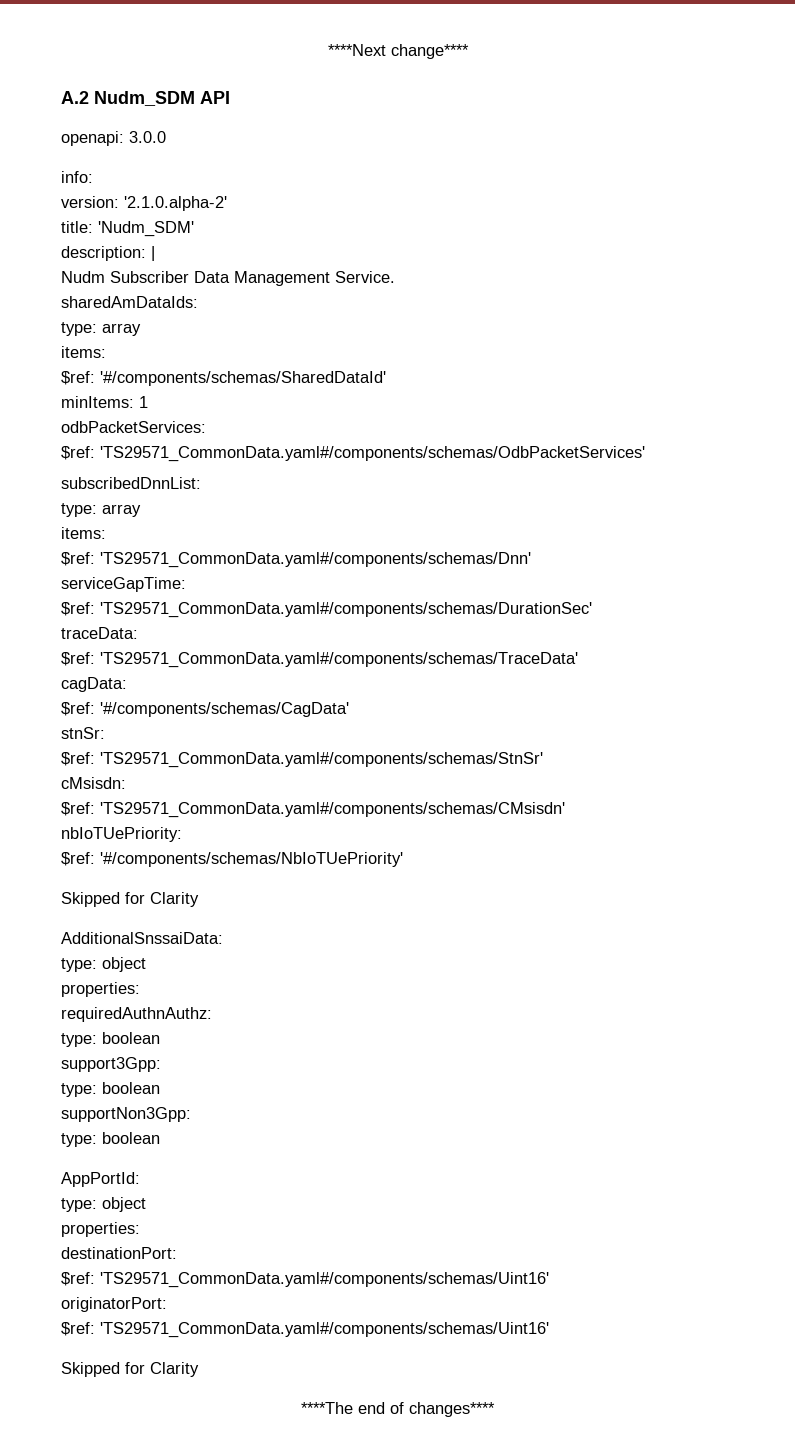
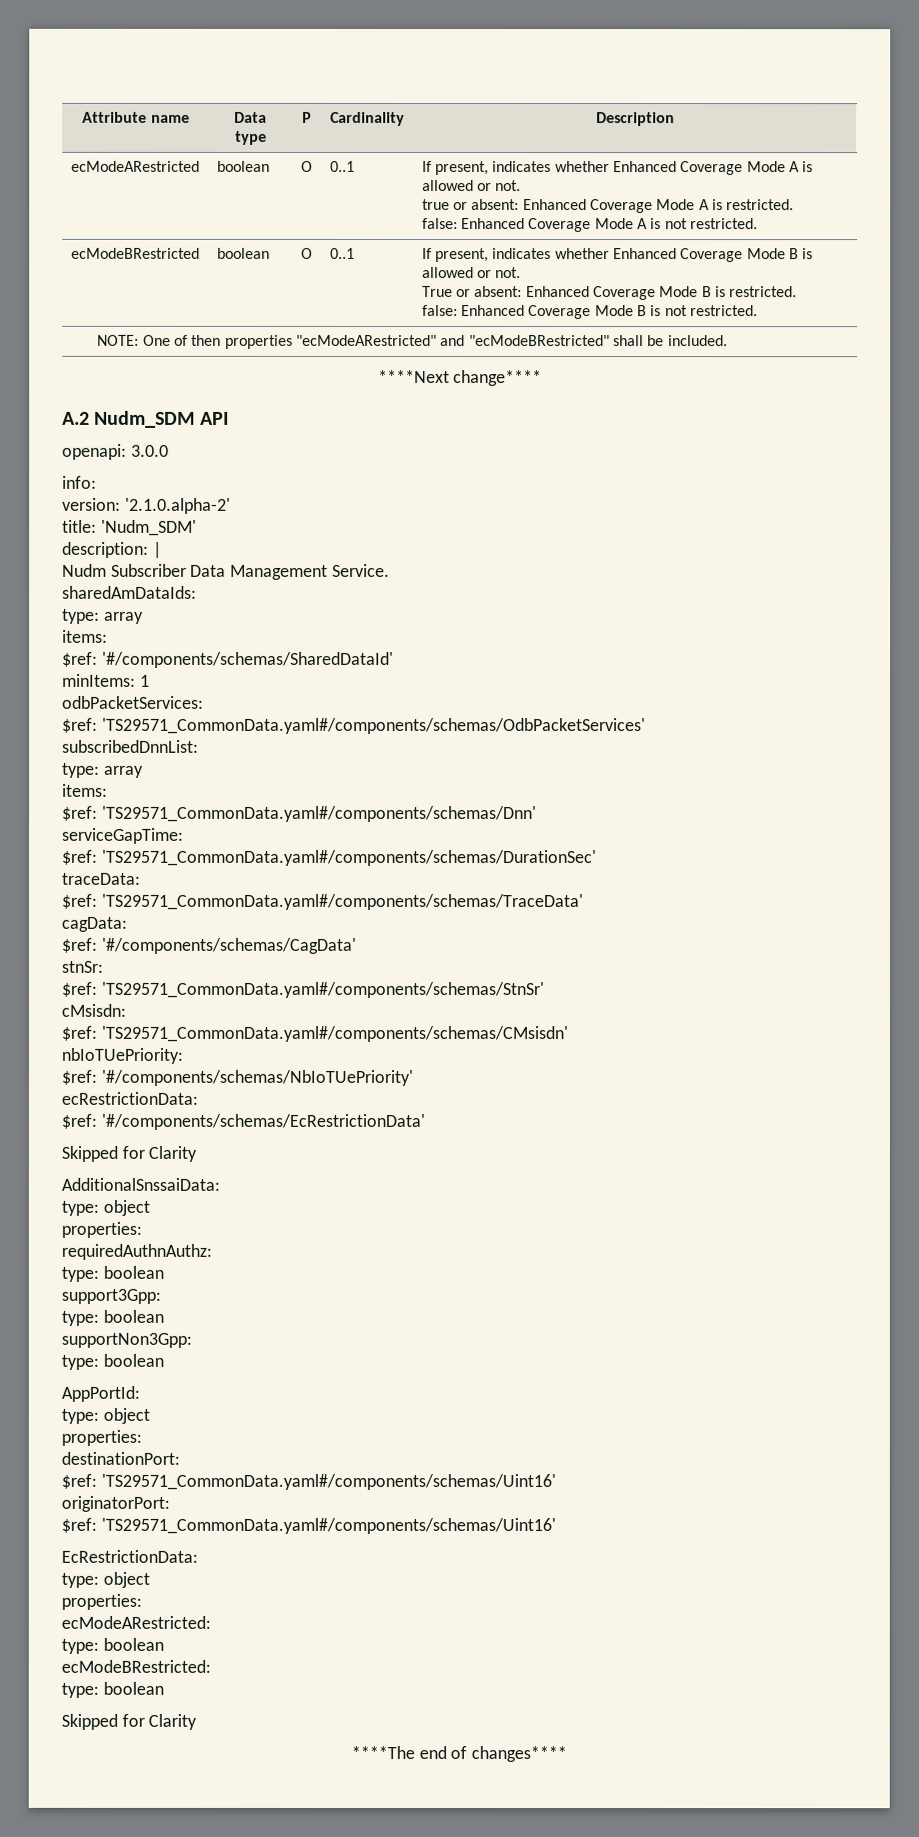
+ Attribute name | Data type | P | Cardinality | Description
+ ecModeARestricted | boolean | O | 0..1 | If present, indicates whether Enhanced Coverage Mode A is allowed or not.
+ true or absent: Enhanced Coverage Mode A is restricted.
+ false: Enhanced Coverage Mode A is not restricted.
+ ecModeBRestricted | boolean | O | 0..1 | If present, indicates whether Enhanced Coverage Mode B is allowed or not.
+ True or absent: Enhanced Coverage Mode B is restricted.
+ false: Enhanced Coverage Mode B is not restricted.
+ NOTE: One of then properties "ecModeARestricted" and "ecModeBRestricted" shall be included.
+ ecRestrictionData:
+ $ref: '#/components/schemas/EcRestrictionData'
+ EcRestrictionData:
+ type: object
+ properties:
+ ecModeARestricted:
+ type: boolean
+ ecModeBRestricted:
+ type: boolean

